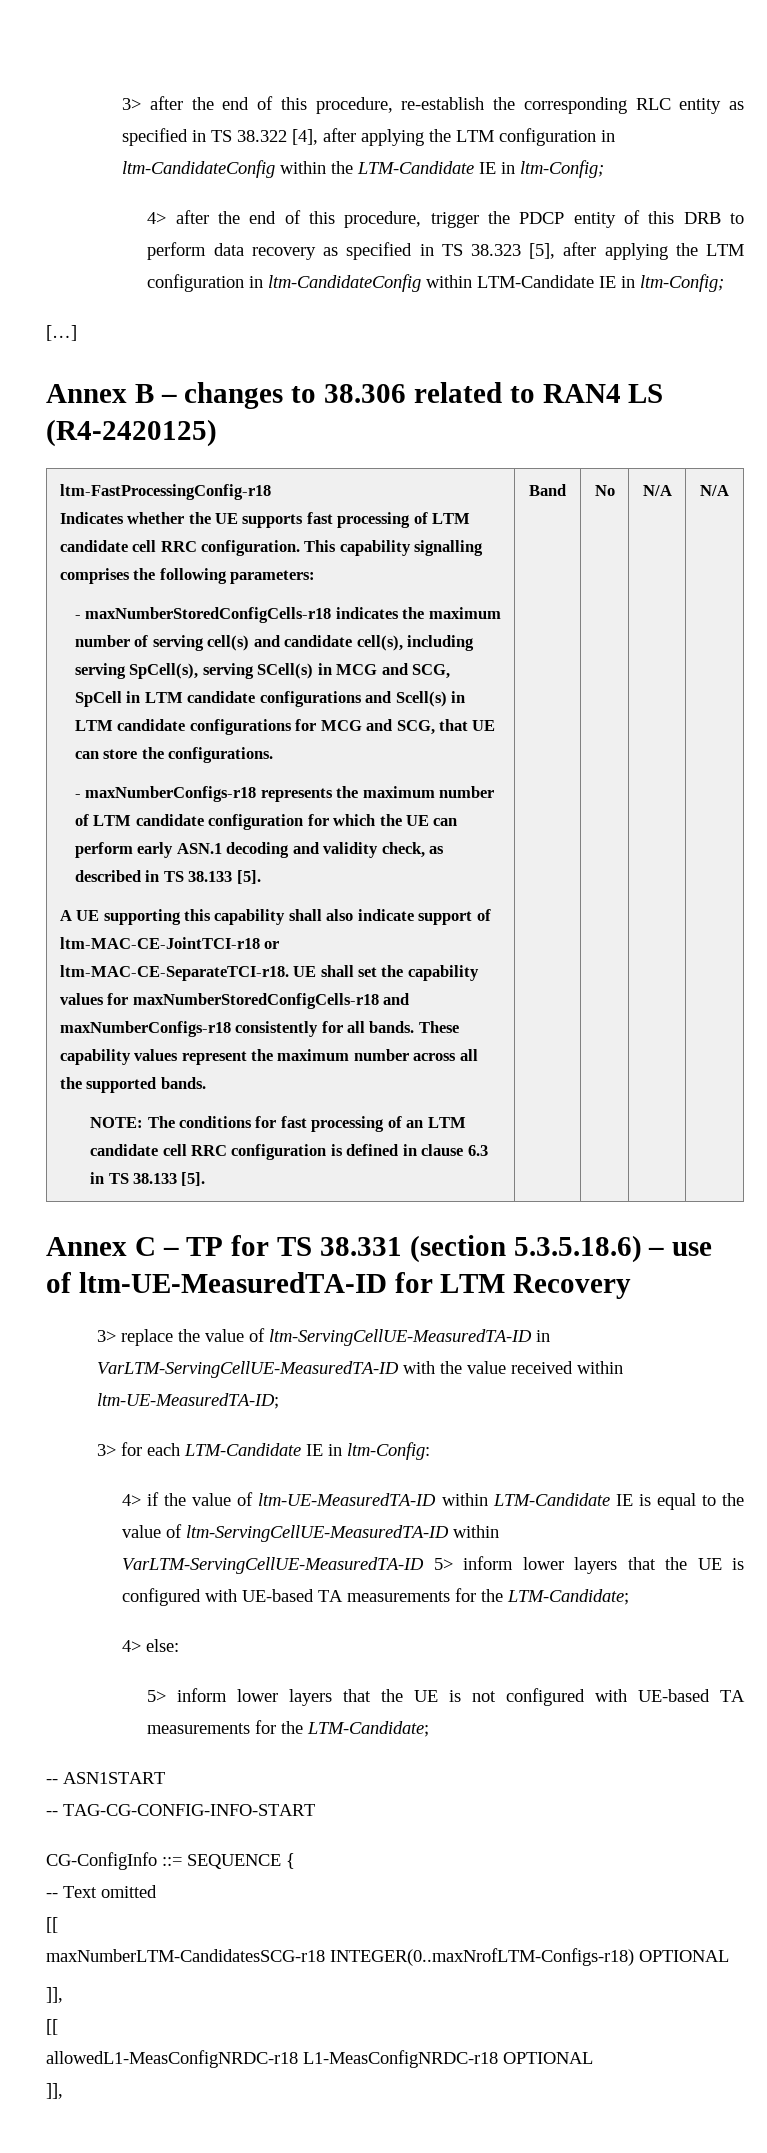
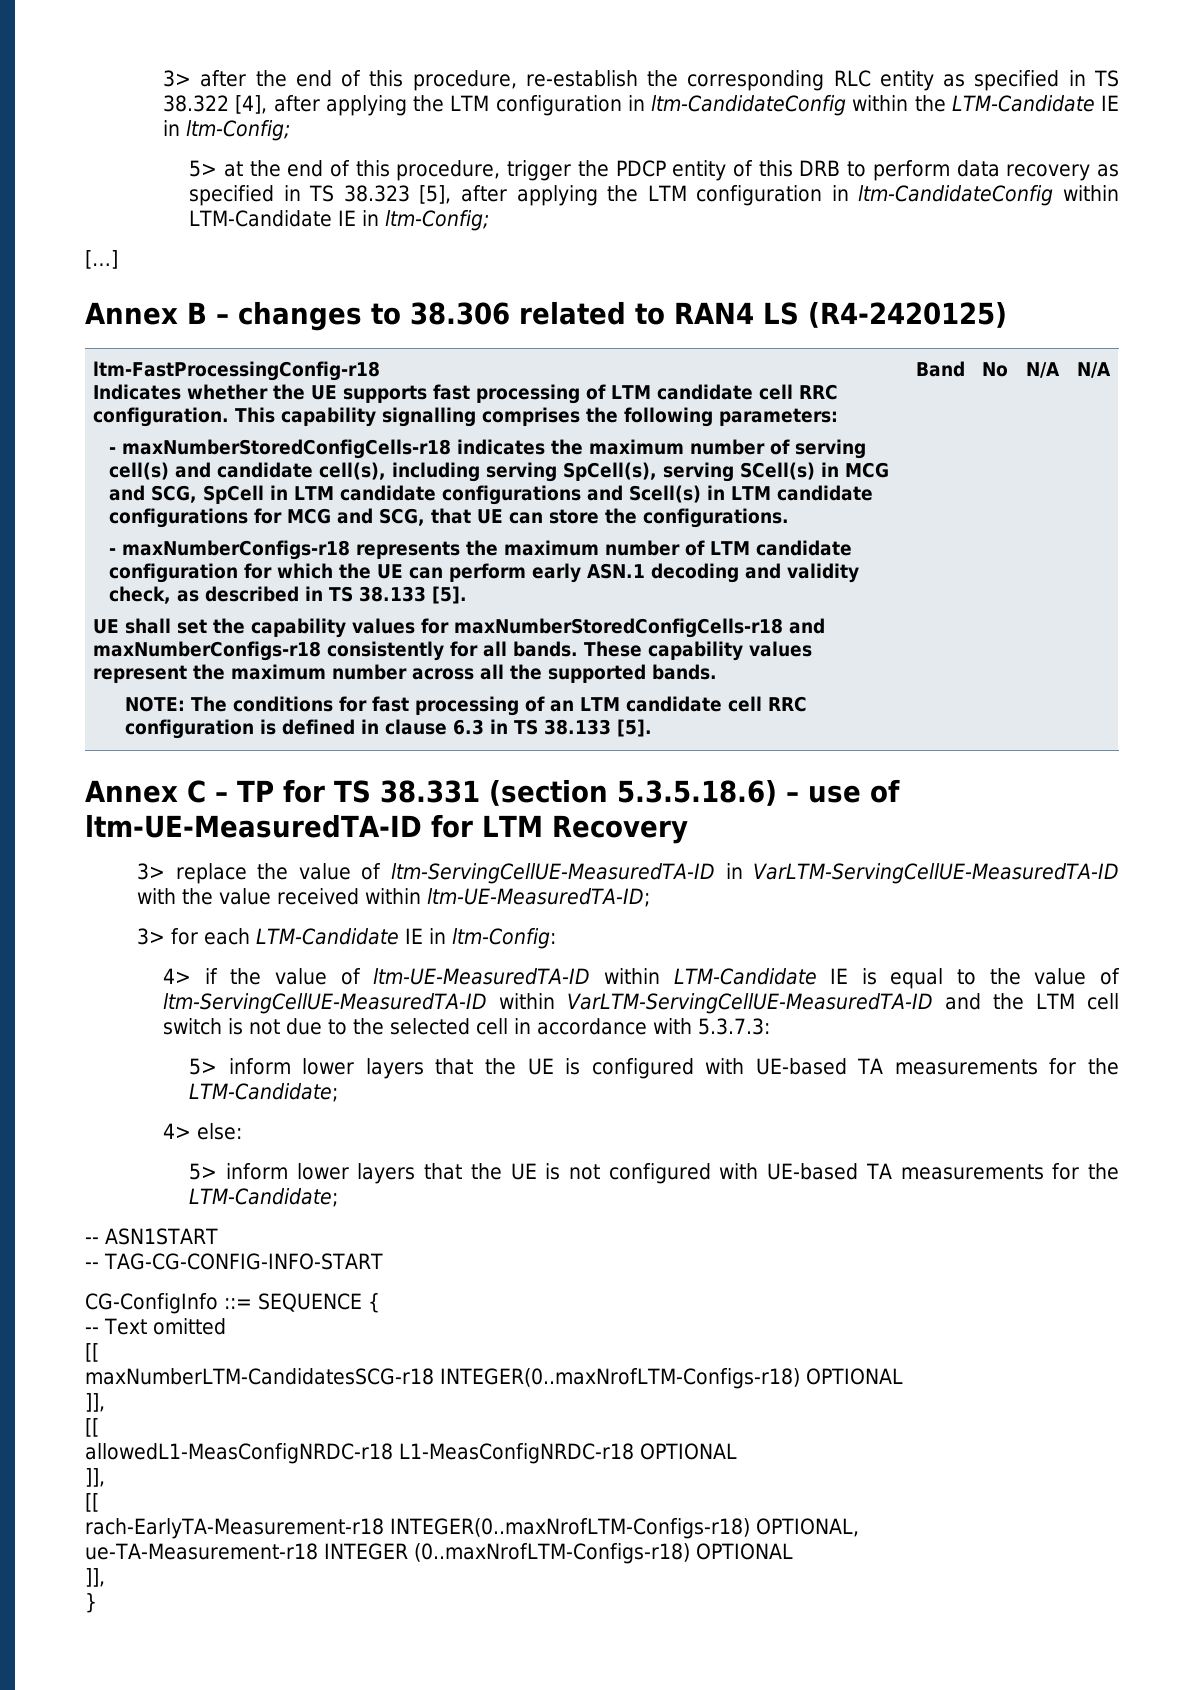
- 4> after the end of this procedure, trigger the PDCP entity of this DRB to perform data recovery as specified in TS 38.323 [5], after applying the LTM configuration in ltm-CandidateConfig within LTM-Candidate IE in ltm-Config;
+ 5> at the end of this procedure, trigger the PDCP entity of this DRB to perform data recovery as specified in TS 38.323 [5], after applying the LTM configuration in ltm-CandidateConfig within LTM-Candidate IE in ltm-Config;
- A UE supporting this capability shall also indicate support of ltm-MAC-CE-JointTCI-r18 or ltm-MAC-CE-SeparateTCI-r18.
- 4> if the value of ltm-UE-MeasuredTA-ID within LTM-Candidate IE is equal to the value of ltm-ServingCellUE-MeasuredTA-ID within VarLTM-ServingCellUE-MeasuredTA-ID 5> inform lower layers that the UE is configured with UE-based TA measurements for the LTM-Candidate;
+ 4> if the value of ltm-UE-MeasuredTA-ID within LTM-Candidate IE is equal to the value of ltm-ServingCellUE-MeasuredTA-ID within VarLTM-ServingCellUE-MeasuredTA-ID and the LTM cell switch is not due to the selected cell in accordance with 5.3.7.3:
+ 5> inform lower layers that the UE is configured with UE-based TA measurements for the LTM-Candidate;
  allowedL1-MeasConfigNRDC-r18 L1-MeasConfigNRDC-r18 OPTIONAL
  ]],
+ [[
+ rach-EarlyTA-Measurement-r18 INTEGER(0..maxNrofLTM-Configs-r18) OPTIONAL,
+ ue-TA-Measurement-r18 INTEGER (0..maxNrofLTM-Configs-r18) OPTIONAL
+ ]],
+ }

